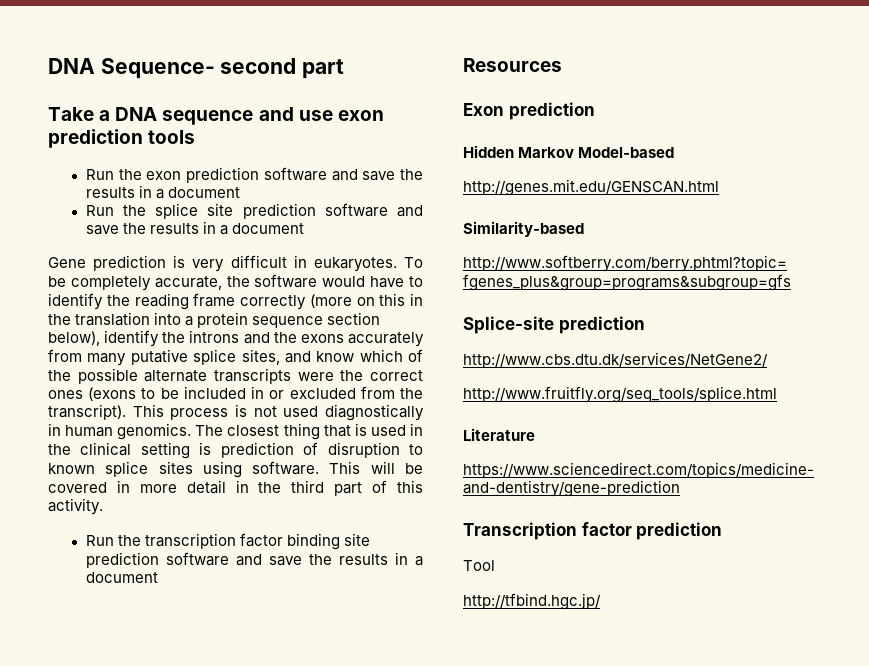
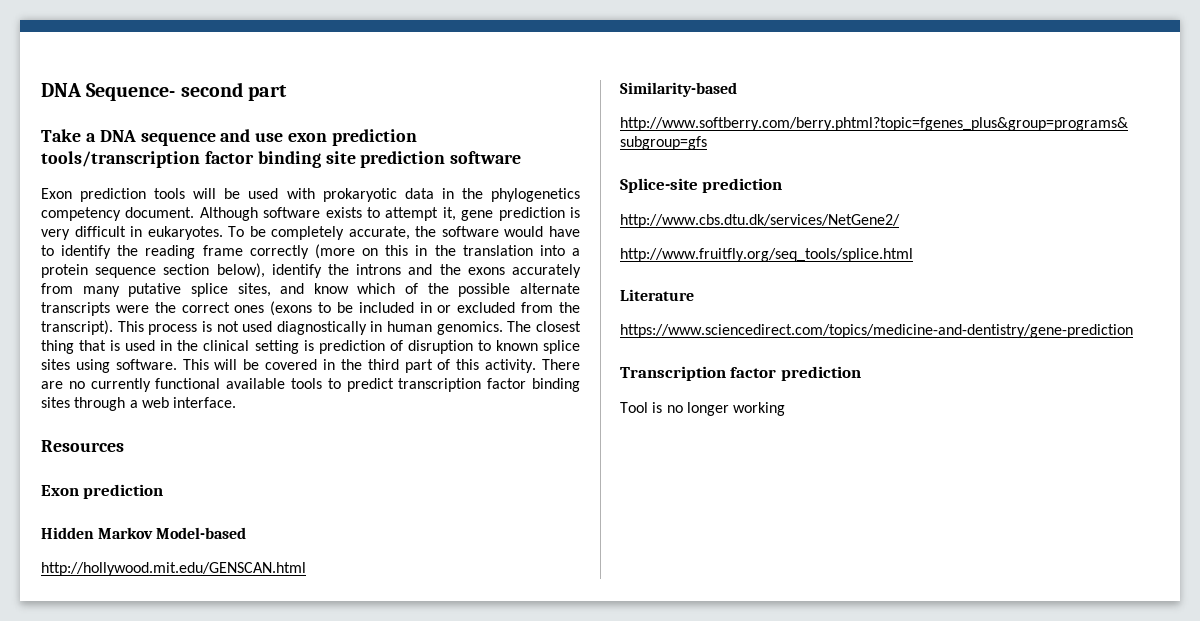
- Take a DNA sequence and use exon prediction tools
- Run the exon prediction software and save the results in a document
- Run the splice site prediction software and save the results in a document
- Gene prediction is very difficult in eukaryotes.
+ Take a DNA sequence and use exon prediction tools/transcription factor binding site prediction software
+ Exon prediction tools will be used with prokaryotic data in the phylogenetics competency document. Although software exists to attempt it, gene prediction is very difficult in eukaryotes.
- This will be covered in more detail in the third part of this activity.
- Run the transcription factor binding site prediction software and save the results in a document
+ This will be covered in the third part of this activity. There are no currently functional available tools to predict transcription factor binding sites through a web interface.
- http://genes.mit.edu/GENSCAN.html
+ http://hollywood.mit.edu/GENSCAN.html
- Tool
- http://tfbind.hgc.jp/
+ Tool is no longer working

